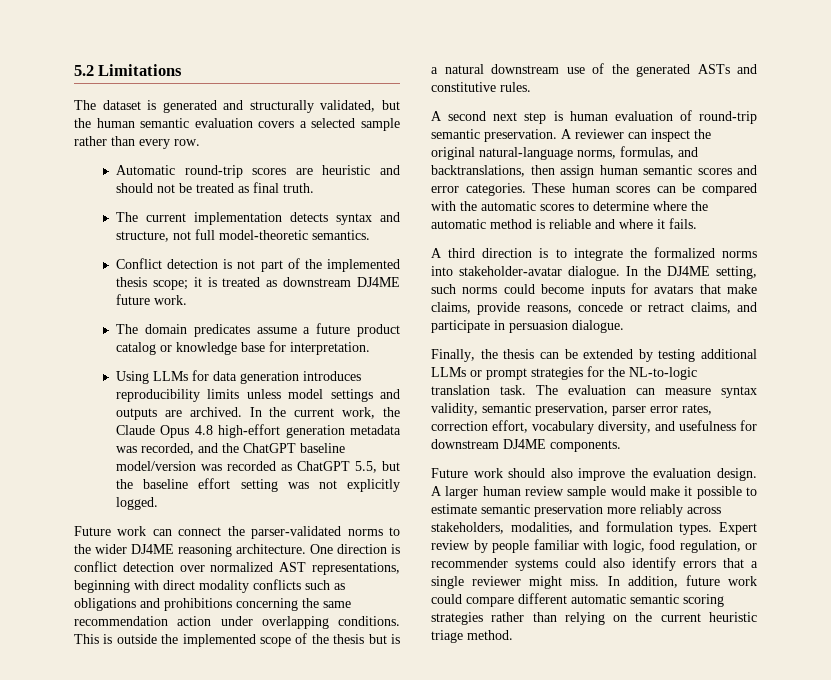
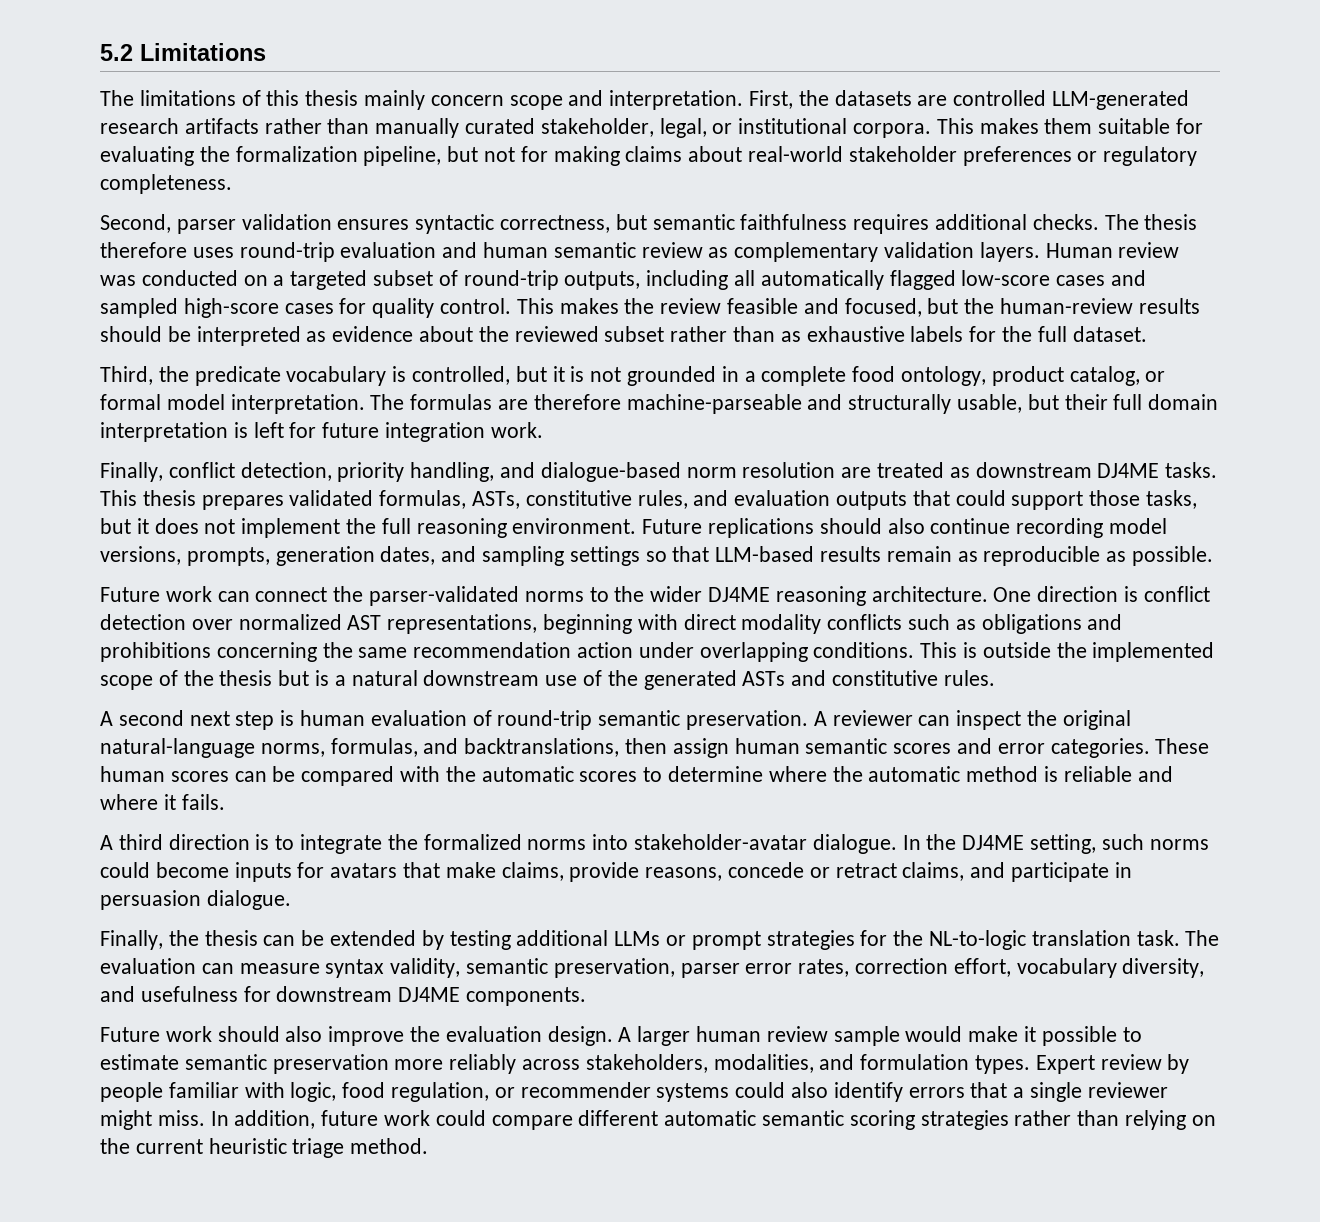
- The dataset is generated and structurally validated, but the human semantic evaluation covers a selected sample rather than every row.
- Automatic round-trip scores are heuristic and should not be treated as final truth.
- The current implementation detects syntax and structure, not full model-theoretic semantics.
- Conflict detection is not part of the implemented thesis scope; it is treated as downstream DJ4ME future work.
- The domain predicates assume a future product catalog or knowledge base for interpretation.
- Using LLMs for data generation introduces reproducibility limits unless model settings and outputs are archived. In the current work, the Claude Opus 4.8 high-effort generation metadata was recorded, and the ChatGPT baseline model/version was recorded as ChatGPT 5.5, but the baseline effort setting was not explicitly logged.
+ The limitations of this thesis mainly concern scope and interpretation. First, the datasets are controlled LLM-generated research artifacts rather than manually curated stakeholder, legal, or institutional corpora. This makes them suitable for evaluating the formalization pipeline, but not for making claims about real-world stakeholder preferences or regulatory completeness.
+ Second, parser validation ensures syntactic correctness, but semantic faithfulness requires additional checks. The thesis therefore uses round-trip evaluation and human semantic review as complementary validation layers. Human review was conducted on a targeted subset of round-trip outputs, including all automatically flagged low-score cases and sampled high-score cases for quality control. This makes the review feasible and focused, but the human-review results should be interpreted as evidence about the reviewed subset rather than as exhaustive labels for the full dataset.
+ Third, the predicate vocabulary is controlled, but it is not grounded in a complete food ontology, product catalog, or formal model interpretation. The formulas are therefore machine-parseable and structurally usable, but their full domain interpretation is left for future integration work.
+ Finally, conflict detection, priority handling, and dialogue-based norm resolution are treated as downstream DJ4ME tasks. This thesis prepares validated formulas, ASTs, constitutive rules, and evaluation outputs that could support those tasks, but it does not implement the full reasoning environment. Future replications should also continue recording model versions, prompts, generation dates, and sampling settings so that LLM-based results remain as reproducible as possible.

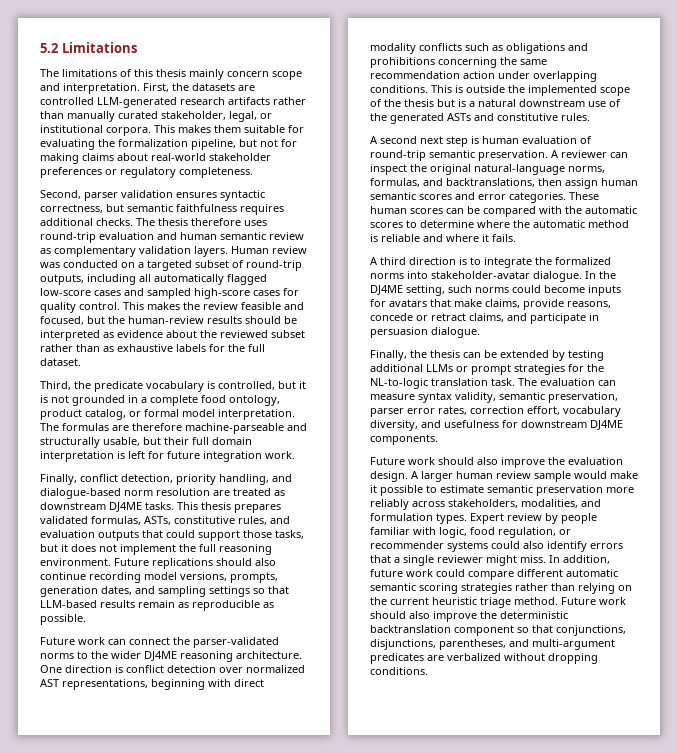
+ Future work should also improve the deterministic backtranslation component so that conjunctions, disjunctions, parentheses, and multi-argument predicates are verbalized without dropping conditions.

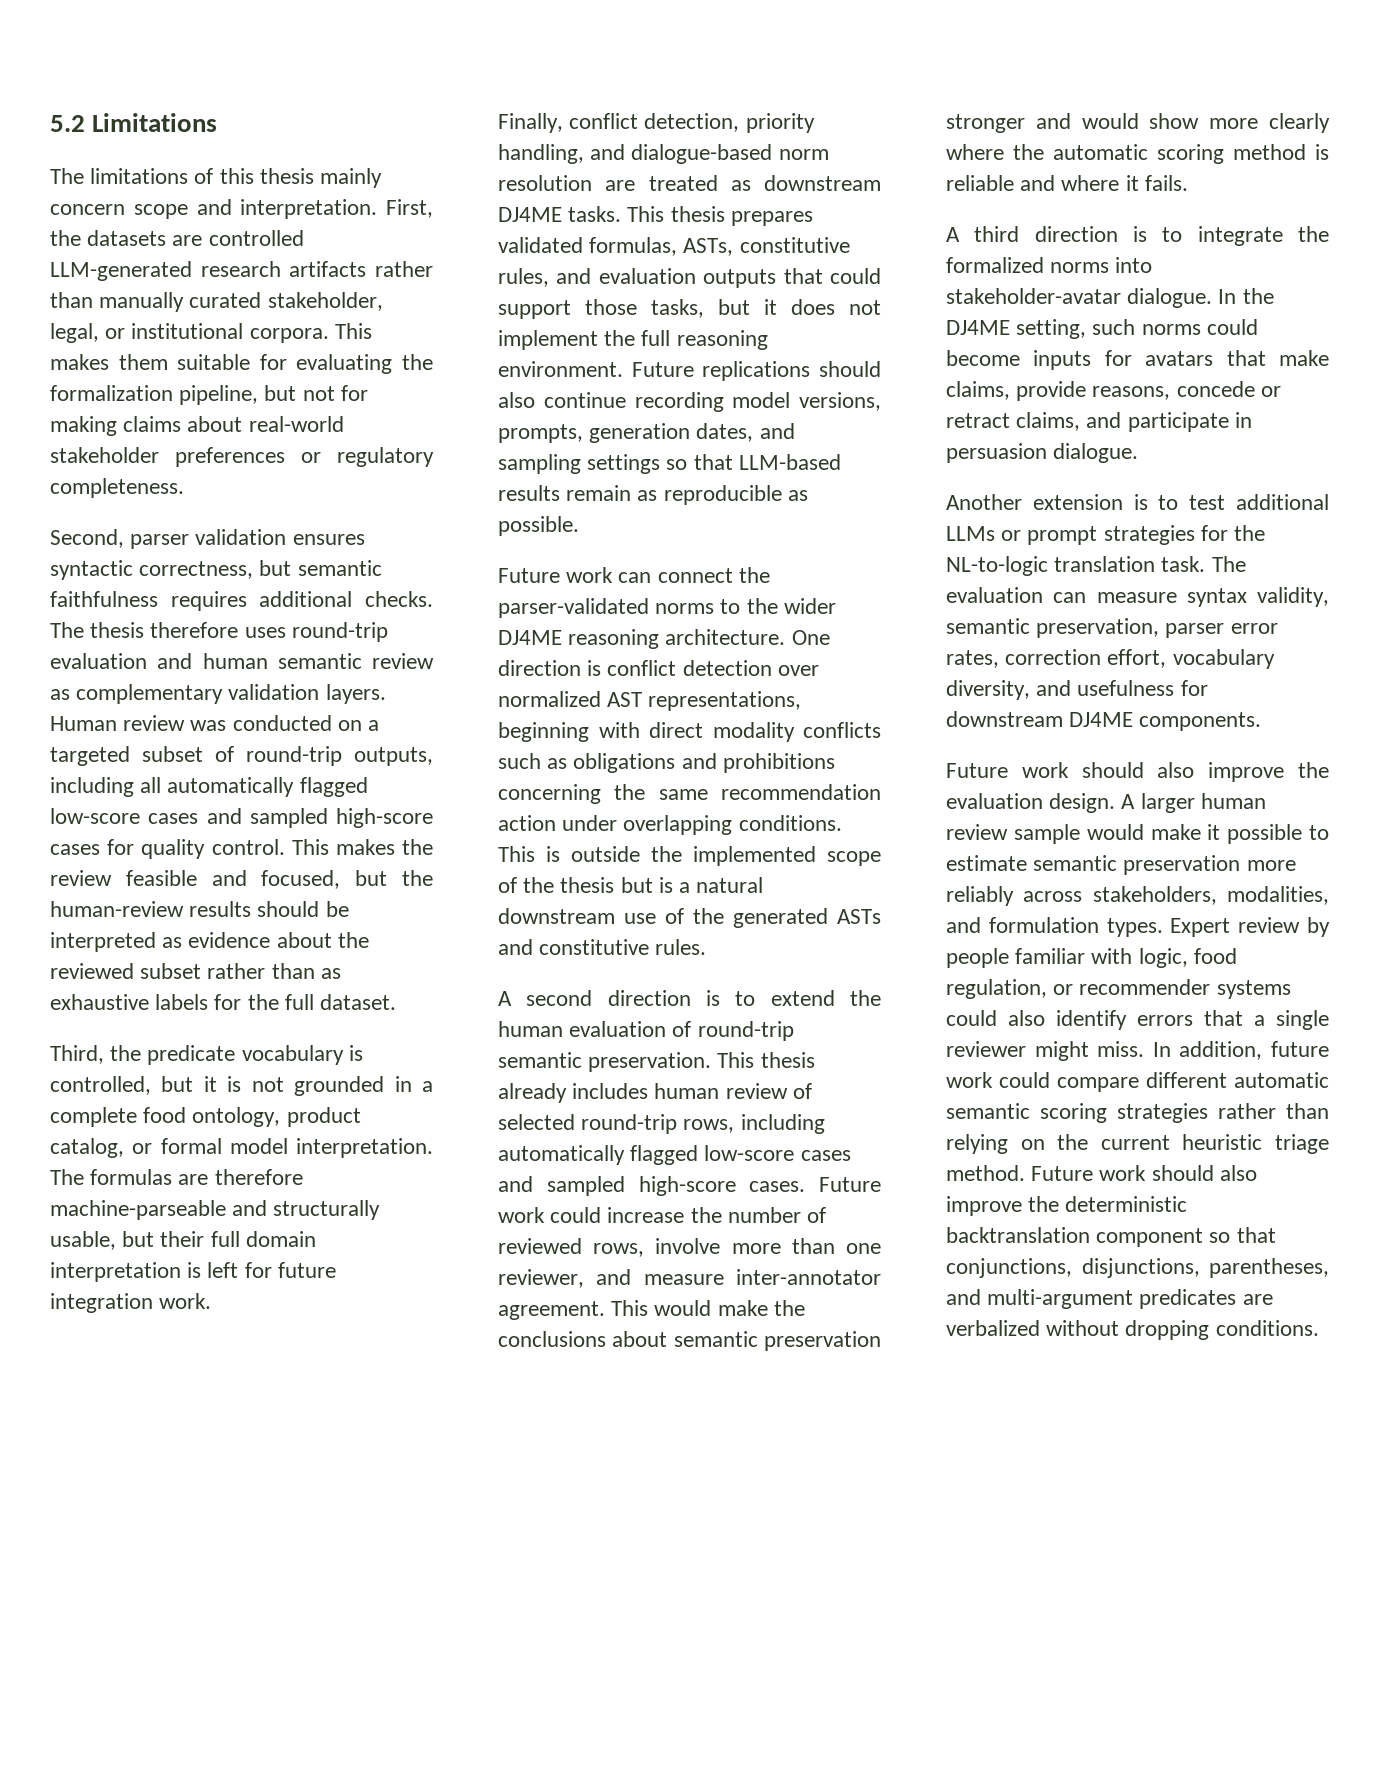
- A second next step is human evaluation of round-trip semantic preservation.
+ A second direction is to extend the human evaluation of round-trip semantic preservation.
- A reviewer can inspect the original natural-language norms, formulas, and backtranslations, then assign human semantic scores and error categories. These human scores can be compared with the automatic scores to determine where the automatic method is reliable and where it fails.
+ This thesis already includes human review of selected round-trip rows, including automatically flagged low-score cases and sampled high-score cases. Future work could increase the number of reviewed rows, involve more than one reviewer, and measure inter-annotator agreement. This would make the conclusions about semantic preservation stronger and would show more clearly where the automatic scoring method is reliable and where it fails.
- Finally, the thesis can be extended by testing additional LLMs or prompt strategies for the NL-to-logic translation task.
+ Another extension is to test additional LLMs or prompt strategies for the NL-to-logic translation task.

